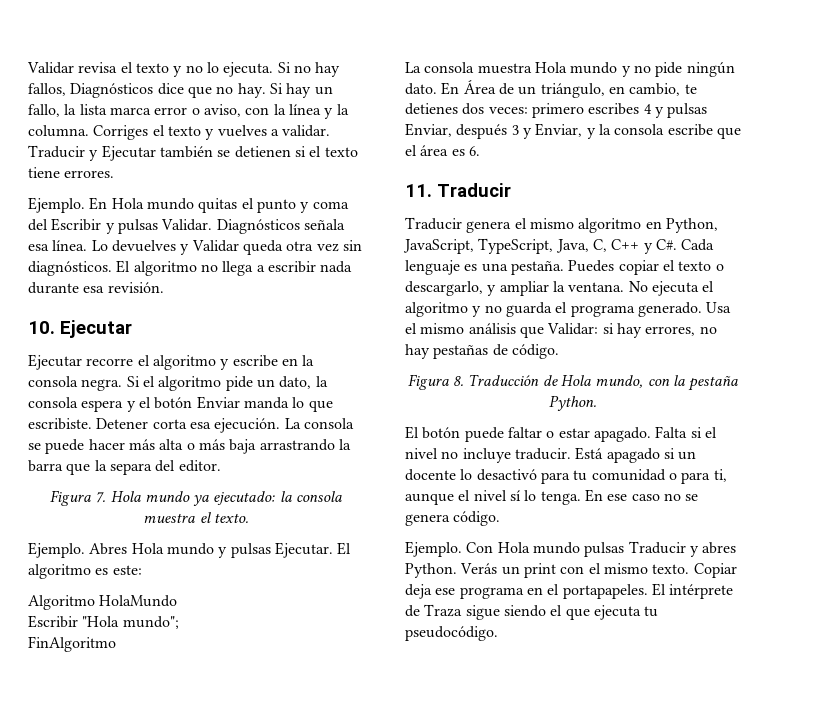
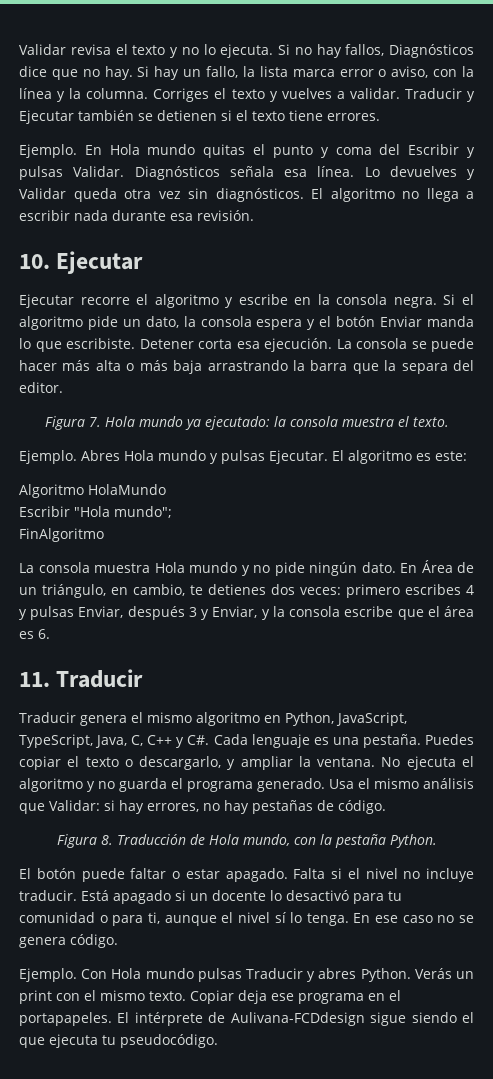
- El intérprete de Traza sigue siendo el que ejecuta tu pseudocódigo.
+ El intérprete de Aulivana-FCDdesign sigue siendo el que ejecuta tu pseudocódigo.

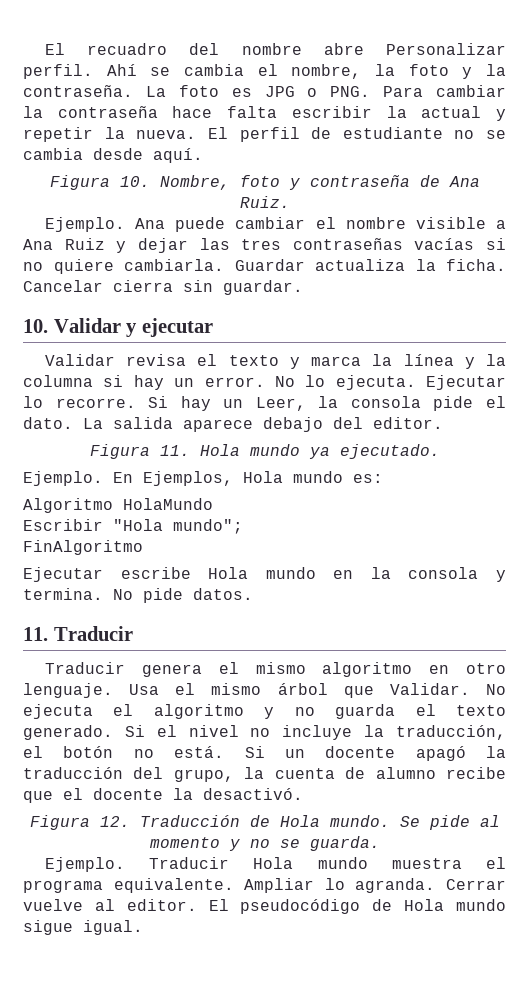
+ El recuadro del nombre abre Personalizar perfil. Ahí se cambia el nombre, la foto y la contraseña. La foto es JPG o PNG. Para cambiar la contraseña hace falta escribir la actual y repetir la nueva. El perfil de estudiante no se cambia desde aquí.
+ Figura 10. Nombre, foto y contraseña de Ana Ruiz.
+ Ejemplo. Ana puede cambiar el nombre visible a Ana Ruiz y dejar las tres contraseñas vacías si no quiere cambiarla. Guardar actualiza la ficha. Cancelar cierra sin guardar.
+ 10. Validar y ejecutar
- Validar revisa el texto y no lo ejecuta. Si no hay fallos, Diagnósticos dice que no hay. Si hay un fallo, la lista marca error o aviso, con la línea y la columna. Corriges el texto y vuelves a validar. Traducir y Ejecutar también se detienen si el texto tiene errores.
- Ejemplo. En Hola mundo quitas el punto y coma del Escribir y pulsas Validar. Diagnósticos señala esa línea. Lo devuelves y Validar queda otra vez sin diagnósticos. El algoritmo no llega a escribir nada durante esa revisión.
- 10. Ejecutar
- Ejecutar recorre el algoritmo y escribe en la consola negra. Si el algoritmo pide un dato, la consola espera y el botón Enviar manda lo que escribiste. Detener corta esa ejecución. La consola se puede hacer más alta o más baja arrastrando la barra que la separa del editor.
+ Validar revisa el texto y marca la línea y la columna si hay un error. No lo ejecuta. Ejecutar lo recorre. Si hay un Leer, la consola pide el dato. La salida aparece debajo del editor.
- Figura 7. Hola mundo ya ejecutado: la consola muestra el texto.
- Ejemplo. Abres Hola mundo y pulsas Ejecutar. El algoritmo es este:
+ Figura 11. Hola mundo ya ejecutado.
+ Ejemplo. En Ejemplos, Hola mundo es:
- La consola muestra Hola mundo y no pide ningún dato. En Área de un triángulo, en cambio, te detienes dos veces: primero escribes 4 y pulsas Enviar, después 3 y Enviar, y la consola escribe que el área es 6.
+ Ejecutar escribe Hola mundo en la consola y termina. No pide datos.
- Traducir genera el mismo algoritmo en Python, JavaScript, TypeScript, Java, C, C++ y C#. Cada lenguaje es una pestaña. Puedes copiar el texto o descargarlo, y ampliar la ventana.
+ Traducir genera el mismo algoritmo en otro lenguaje. Usa el mismo árbol que Validar.
- No ejecuta el algoritmo y no guarda el programa generado. Usa el mismo análisis que Validar: si hay errores, no hay pestañas de código.
- Figura 8. Traducción de Hola mundo, con la pestaña Python.
- El botón puede faltar o estar apagado. Falta si el nivel no incluye traducir. Está apagado si un docente lo desactivó para tu comunidad o para ti, aunque el nivel sí lo tenga. En ese caso no se genera código.
- Ejemplo. Con Hola mundo pulsas Traducir y abres Python. Verás un print con el mismo texto. Copiar deja ese programa en el portapapeles. El intérprete de Aulivana-FCDdesign sigue siendo el que ejecuta tu pseudocódigo.
+ No ejecuta el algoritmo y no guarda el texto generado. Si el nivel no incluye la traducción, el botón no está. Si un docente apagó la traducción del grupo, la cuenta de alumno recibe que el docente la desactivó.
+ Figura 12. Traducción de Hola mundo. Se pide al momento y no se guarda.
+ Ejemplo. Traducir Hola mundo muestra el programa equivalente. Ampliar lo agranda. Cerrar vuelve al editor. El pseudocódigo de Hola mundo sigue igual.

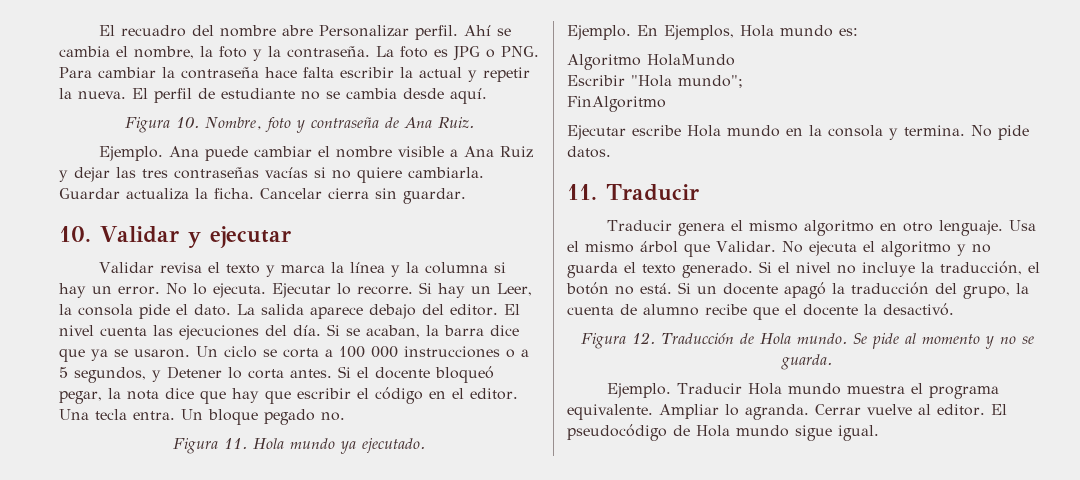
+ El nivel cuenta las ejecuciones del día. Si se acaban, la barra dice que ya se usaron. Un ciclo se corta a 100 000 instrucciones o a 5 segundos, y Detener lo corta antes. Si el docente bloqueó pegar, la nota dice que hay que escribir el código en el editor. Una tecla entra. Un bloque pegado no.

